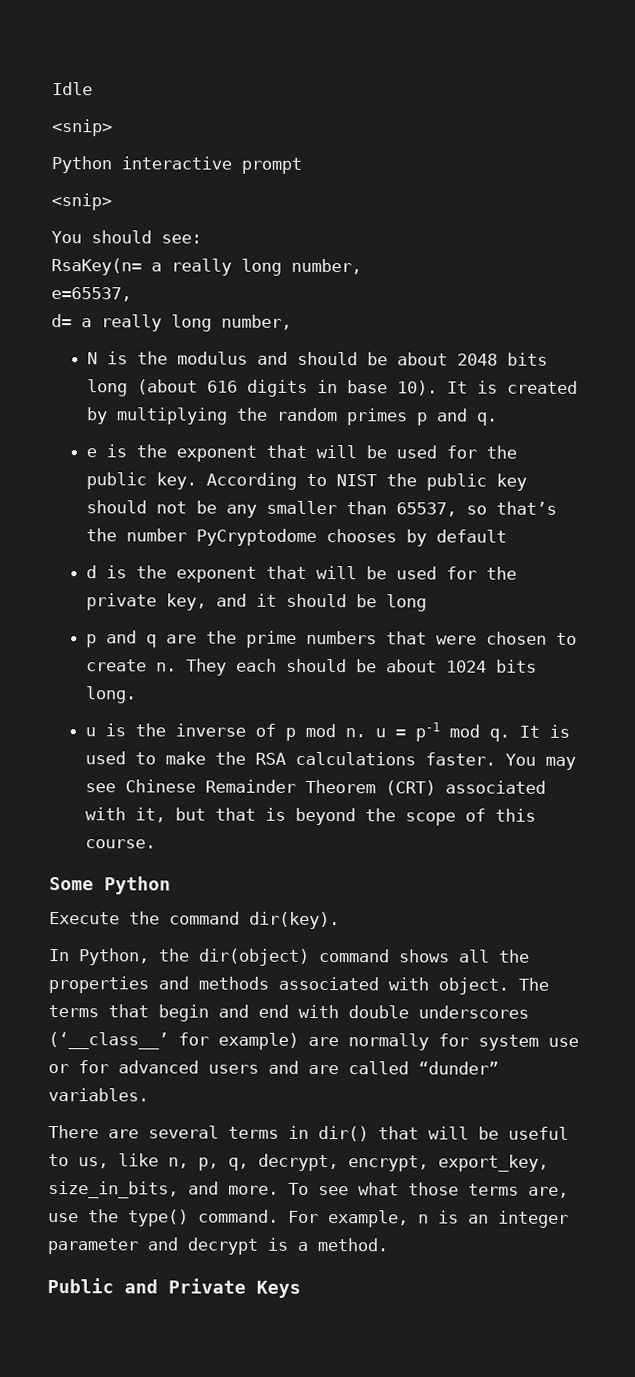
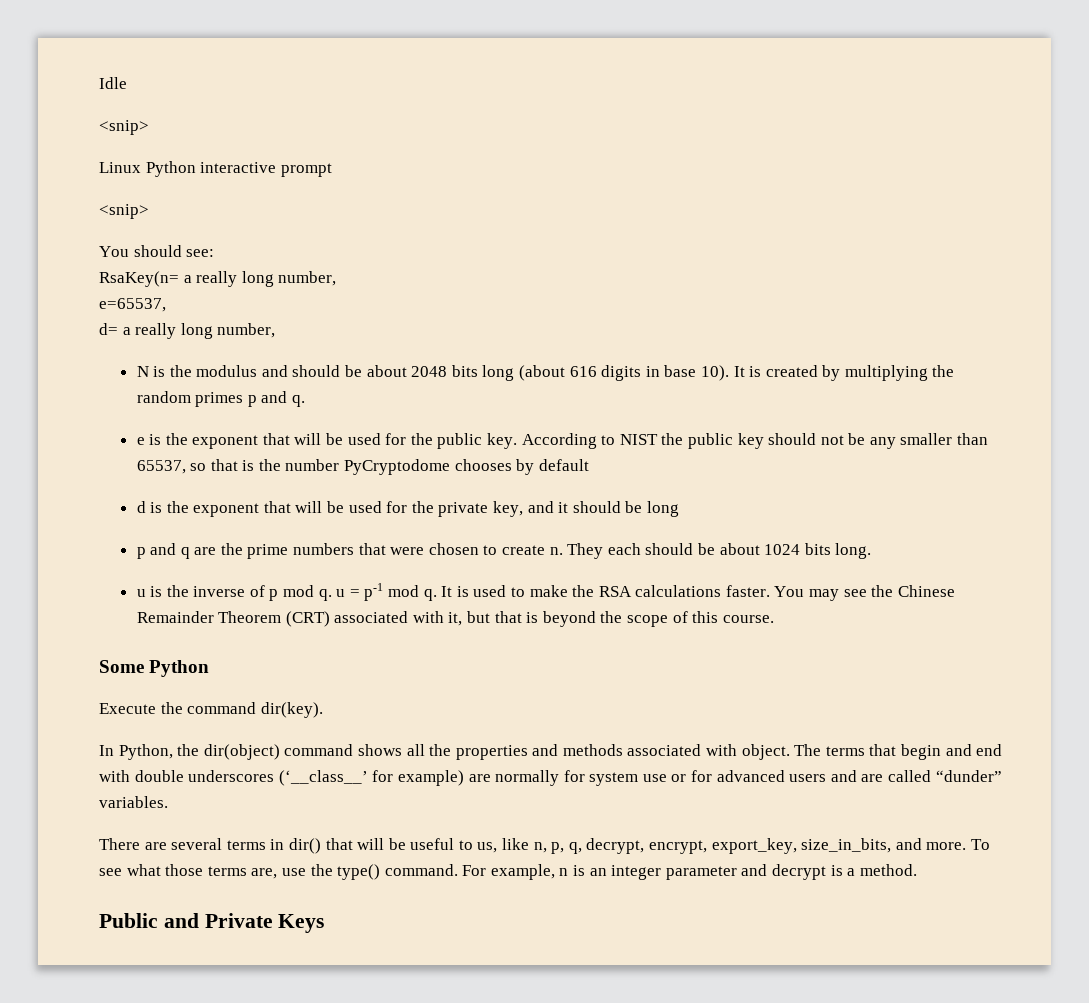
- Python interactive prompt
+ Linux Python interactive prompt
- According to NIST the public key should not be any smaller than 65537, so that’s the number PyCryptodome chooses by default
+ According to NIST the public key should not be any smaller than 65537, so that is the number PyCryptodome chooses by default
- u is the inverse of p mod n. u = p-1 mod q.
+ u is the inverse of p mod q. u = p-1 mod q.
- You may see Chinese Remainder Theorem (CRT) associated with it, but that is beyond the scope of this course.
+ You may see the Chinese Remainder Theorem (CRT) associated with it, but that is beyond the scope of this course.

